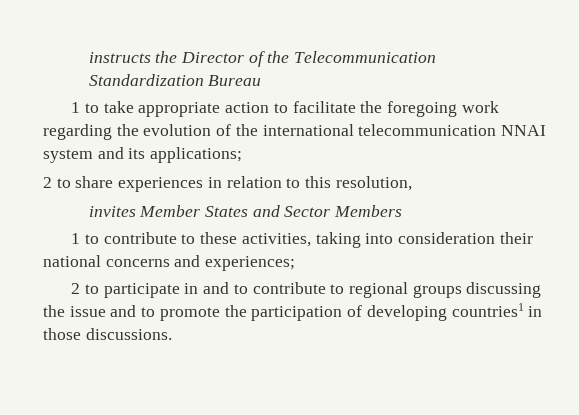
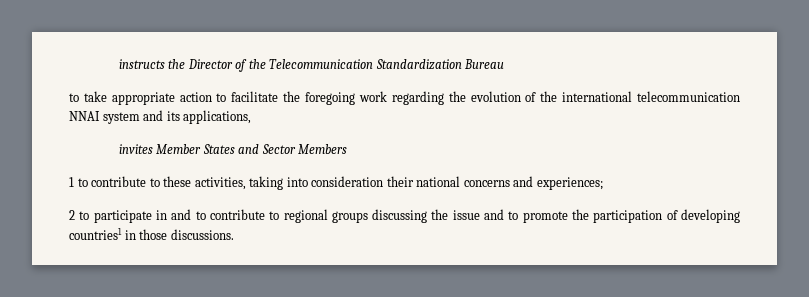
- 1 to take appropriate action to facilitate the foregoing work regarding the evolution of the international telecommunication NNAI system and its applications;
- 2 to share experiences in relation to this resolution,
+ to take appropriate action to facilitate the foregoing work regarding the evolution of the international telecommunication NNAI system and its applications,

